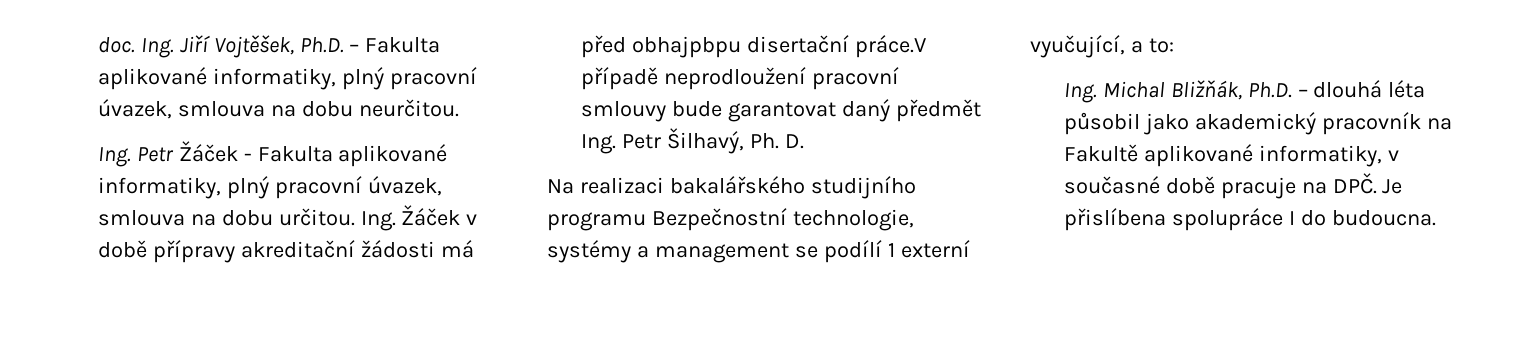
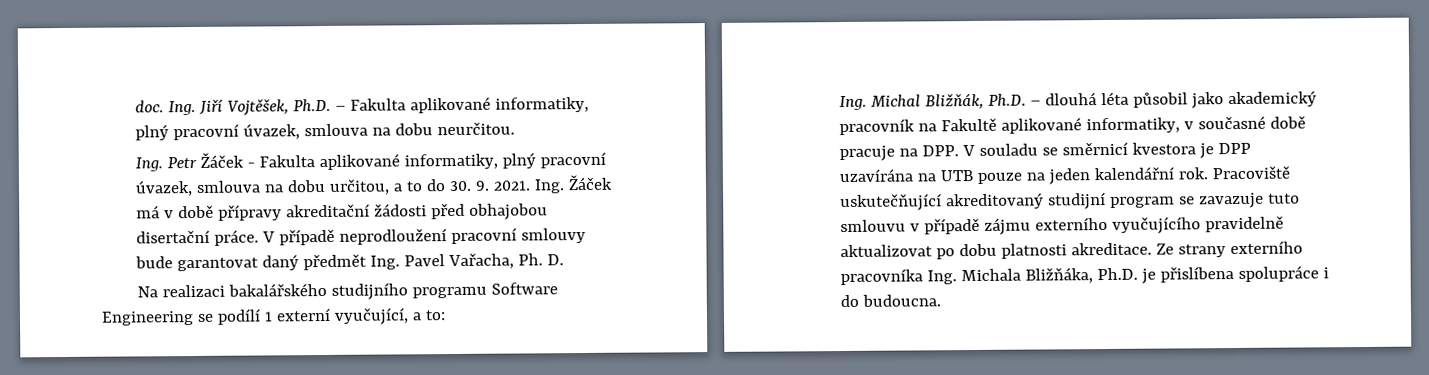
- Ing. Petr Žáček - Fakulta aplikované informatiky, plný pracovní úvazek, smlouva na dobu určitou.
+ Ing. Petr Žáček - Fakulta aplikované informatiky, plný pracovní úvazek, smlouva na dobu určitou, a to do 30. 9. 2021.
- Ing. Žáček v době přípravy akreditační žádosti má před obhajpbpu disertační práce.V případě neprodloužení pracovní smlouvy bude garantovat daný předmět Ing. Petr Šilhavý, Ph. D.
+ Ing. Žáček má v době přípravy akreditační žádosti před obhajobou disertační práce. V případě neprodloužení pracovní smlouvy bude garantovat daný předmět Ing. Pavel Vařacha, Ph. D.
- Na realizaci bakalářského studijního programu Bezpečnostní technologie, systémy a management se podílí 1 externí vyučující, a to:
+ Na realizaci bakalářského studijního programu Software Engineering se podílí 1 externí vyučující, a to:
- Ing. Michal Bližňák, Ph.D. – dlouhá léta působil jako akademický pracovník na Fakultě aplikované informatiky, v současné době pracuje na DPČ. Je přislíbena spolupráce I do budoucna.
+ Ing. Michal Bližňák, Ph.D. – dlouhá léta působil jako akademický pracovník na Fakultě aplikované informatiky, v současné době pracuje na DPP. V souladu se směrnicí kvestora je DPP uzavírána na UTB pouze na jeden kalendářní rok. Pracoviště uskutečňující akreditovaný studijní program se zavazuje tuto smlouvu v případě zájmu externího vyučujícího pravidelně aktualizovat po dobu platnosti akreditace. Ze strany externího pracovníka Ing. Michala Bližňáka, Ph.D. je přislíbena spolupráce i do budoucna.

